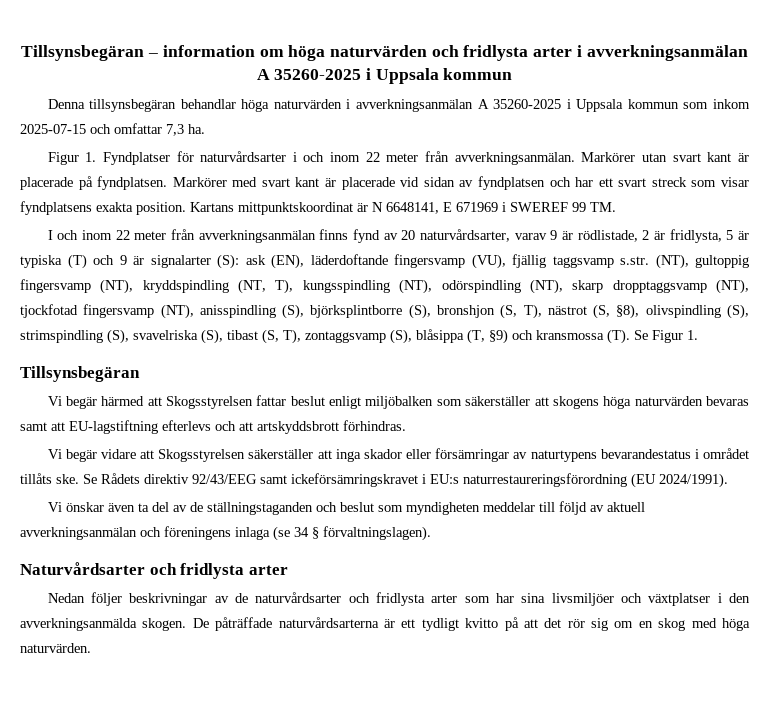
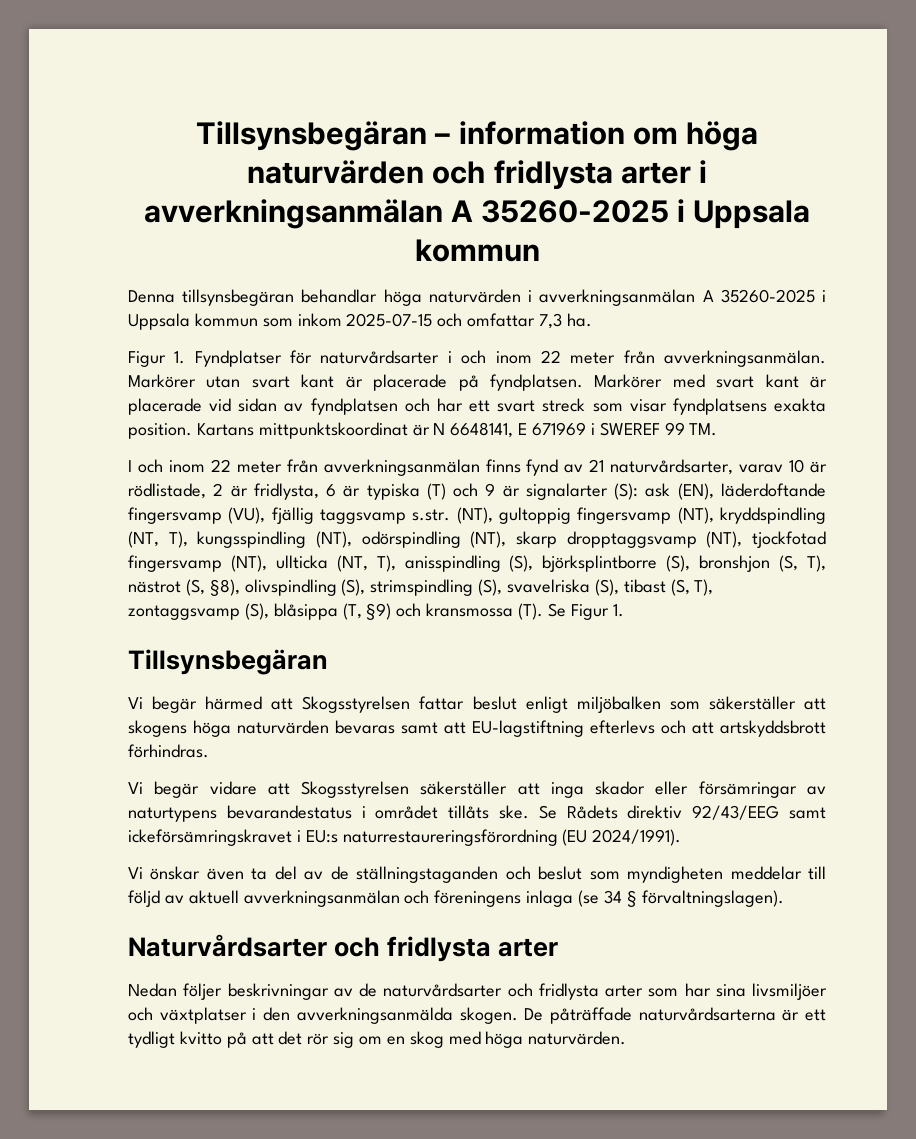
- I och inom 22 meter från avverkningsanmälan finns fynd av 20 naturvårdsarter, varav 9 är rödlistade, 2 är fridlysta, 5 är typiska (T) och 9 är signalarter (S):
+ I och inom 22 meter från avverkningsanmälan finns fynd av 21 naturvårdsarter, varav 10 är rödlistade, 2 är fridlysta, 6 är typiska (T) och 9 är signalarter (S):
- ask (EN), läderdoftande fingersvamp (VU), fjällig taggsvamp s.str. (NT), gultoppig fingersvamp (NT), kryddspindling (NT, T), kungsspindling (NT), odörspindling (NT), skarp dropptaggsvamp (NT), tjockfotad fingersvamp (NT), anisspindling (S), björksplintborre (S), bronshjon (S, T), nästrot (S, §8), olivspindling (S), strimspindling (S), svavelriska (S), tibast (S, T), zontaggsvamp (S), blåsippa (T, §9) och kransmossa (T). Se Figur 1.
+ ask (EN), läderdoftande fingersvamp (VU), fjällig taggsvamp s.str. (NT), gultoppig fingersvamp (NT), kryddspindling (NT, T), kungsspindling (NT), odörspindling (NT), skarp dropptaggsvamp (NT), tjockfotad fingersvamp (NT), ullticka (NT, T), anisspindling (S), björksplintborre (S), bronshjon (S, T), nästrot (S, §8), olivspindling (S), strimspindling (S), svavelriska (S), tibast (S, T), zontaggsvamp (S), blåsippa (T, §9) och kransmossa (T). Se Figur 1.

